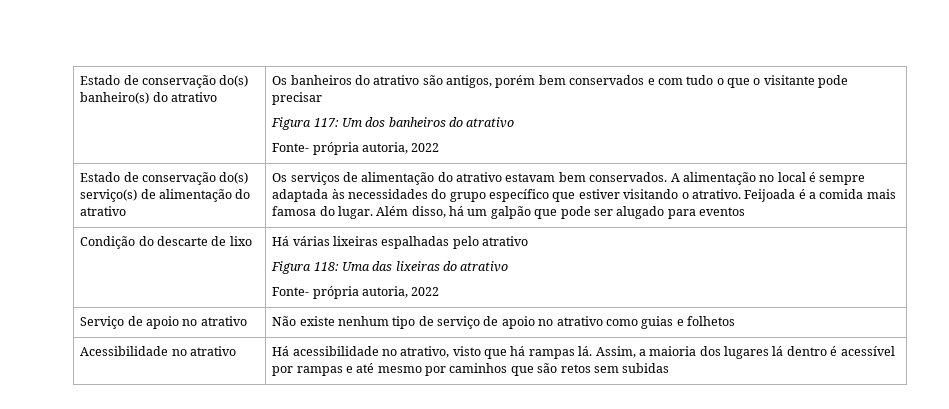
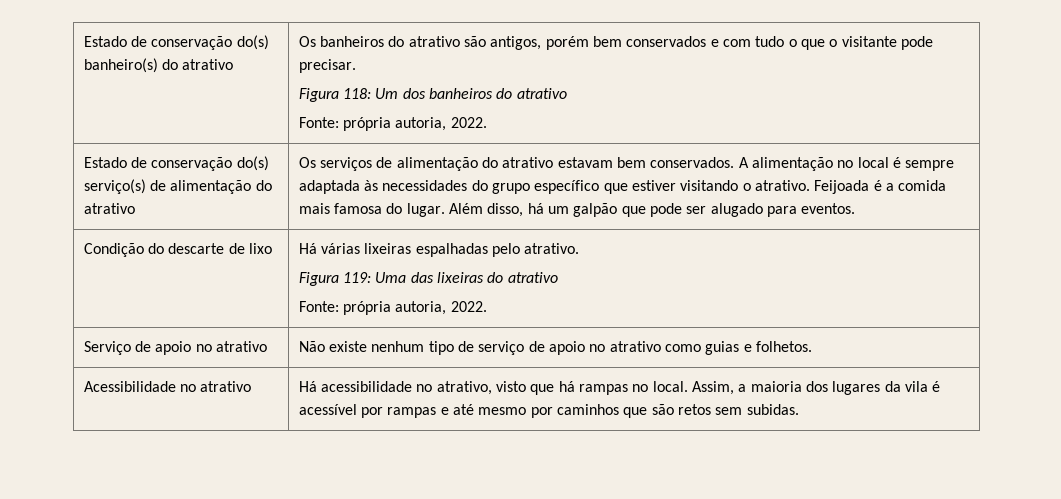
- Estado de conservação do(s) banheiro(s) do atrativo | Os banheiros do atrativo são antigos, porém bem conservados e com tudo o que o visitante pode precisar
- Figura 117: Um dos banheiros do atrativo
- Fonte- própria autoria, 2022
+ Estado de conservação do(s) banheiro(s) do atrativo | Os banheiros do atrativo são antigos, porém bem conservados e com tudo o que o visitante pode precisar.
+ Figura 118: Um dos banheiros do atrativo
+ Fonte: própria autoria, 2022.
- Além disso, há um galpão que pode ser alugado para eventos
+ Além disso, há um galpão que pode ser alugado para eventos.
- Condição do descarte de lixo | Há várias lixeiras espalhadas pelo atrativo
- Figura 118: Uma das lixeiras do atrativo
- Fonte- própria autoria, 2022
+ Condição do descarte de lixo | Há várias lixeiras espalhadas pelo atrativo.
+ Figura 119: Uma das lixeiras do atrativo
+ Fonte: própria autoria, 2022.
- Serviço de apoio no atrativo | Não existe nenhum tipo de serviço de apoio no atrativo como guias e folhetos
+ Serviço de apoio no atrativo | Não existe nenhum tipo de serviço de apoio no atrativo como guias e folhetos.
- Acessibilidade no atrativo | Há acessibilidade no atrativo, visto que há rampas lá. Assim, a maioria dos lugares lá dentro é acessível por rampas e até mesmo por caminhos que são retos sem subidas
+ Acessibilidade no atrativo | Há acessibilidade no atrativo, visto que há rampas no local. Assim, a maioria dos lugares da vila é acessível por rampas e até mesmo por caminhos que são retos sem subidas.

